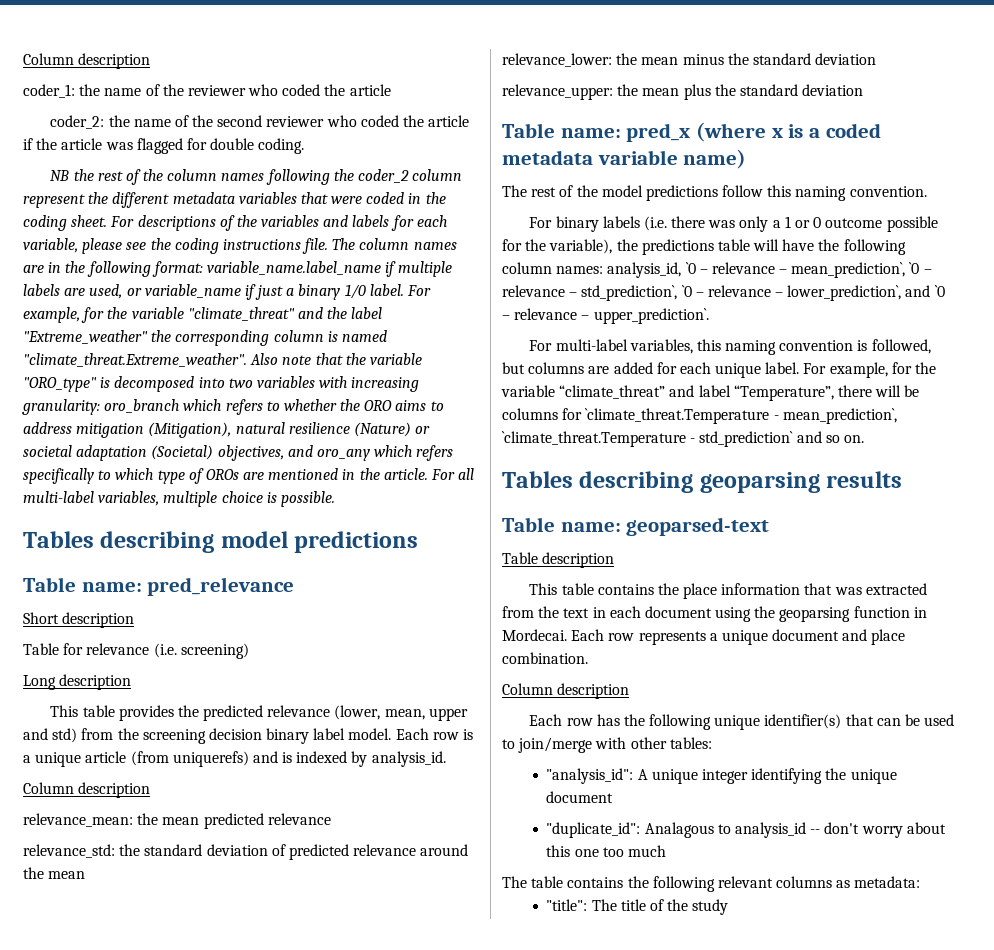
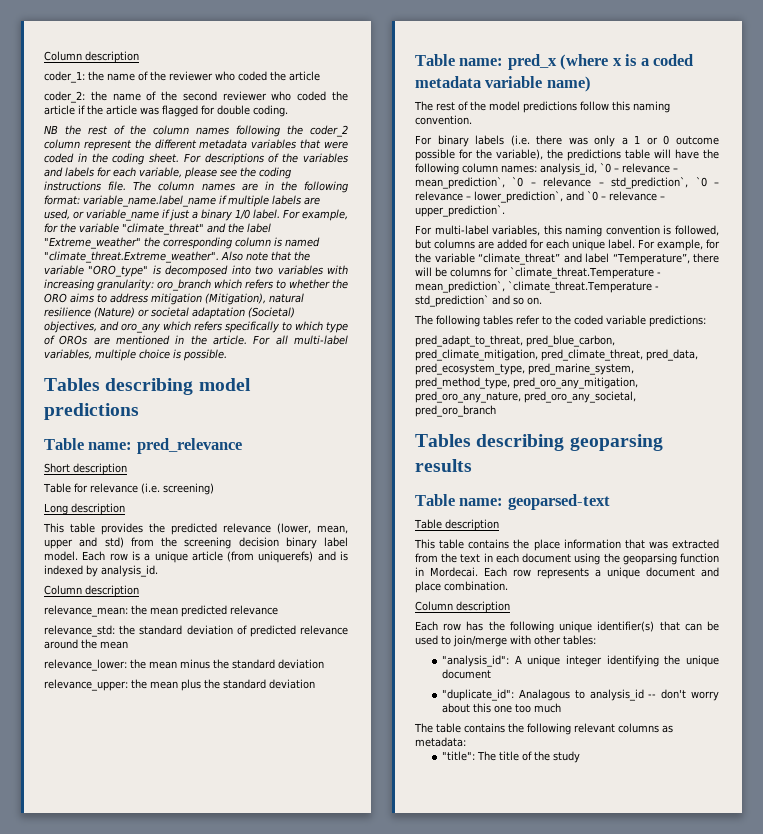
+ The following tables refer to the coded variable predictions:
+ pred_adapt_to_threat, pred_blue_carbon, pred_climate_mitigation, pred_climate_threat, pred_data, pred_ecosystem_type, pred_marine_system, pred_method_type, pred_oro_any_mitigation, pred_oro_any_nature, pred_oro_any_societal, pred_oro_branch

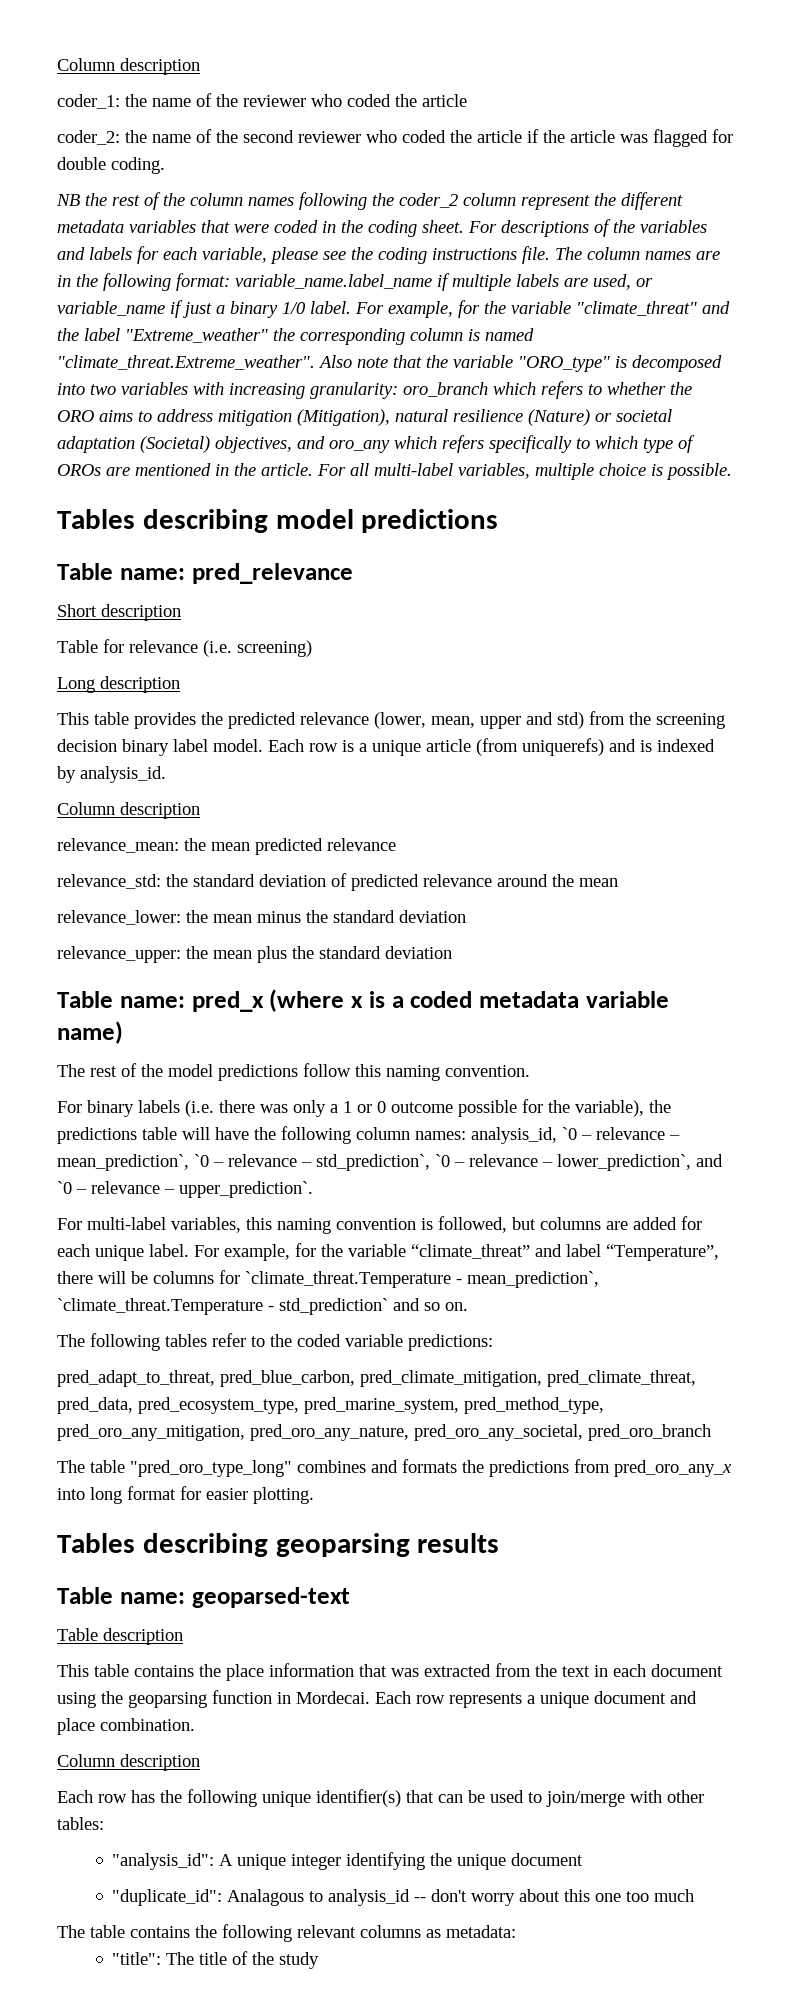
+ The table "pred_oro_type_long" combines and formats the predictions from pred_oro_any_x into long format for easier plotting.

